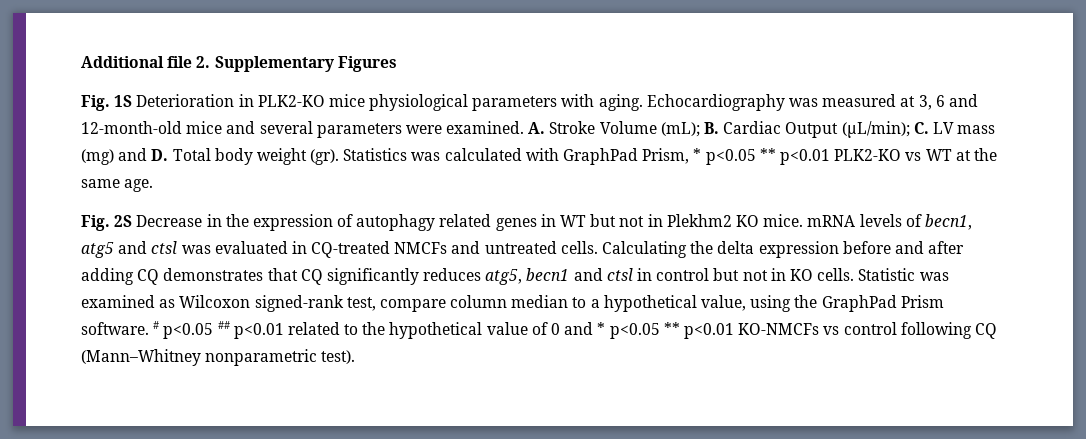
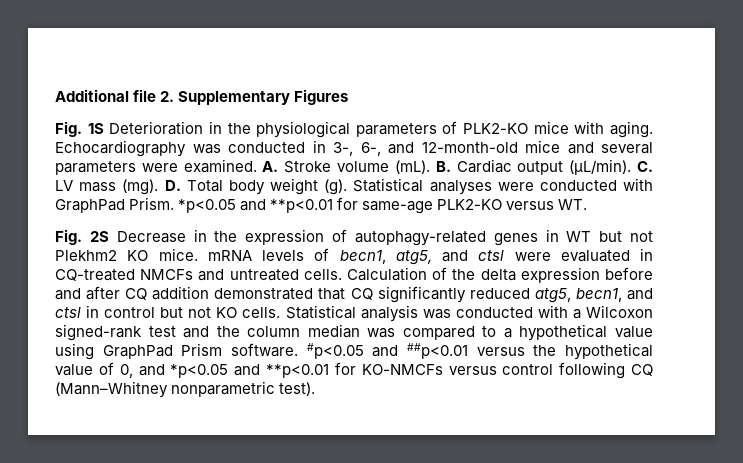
- Fig. 1S Deterioration in PLK2-KO mice physiological parameters with aging. Echocardiography was measured at 3, 6 and 12-month-old mice and several parameters were examined.
+ Fig. 1S Deterioration in the physiological parameters of PLK2-KO mice with aging. Echocardiography was conducted in 3-, 6-, and 12-month-old mice and several parameters were examined.
- A. Stroke Volume (mL); B. Cardiac Output (μL/min); C. LV mass (mg) and D. Total body weight (gr). Statistics was calculated with GraphPad Prism, * p<0.05 ** p<0.01 PLK2-KO vs WT at the same age.
+ A. Stroke volume (mL). B. Cardiac output (µL/min). C. LV mass (mg). D. Total body weight (g). Statistical analyses were conducted with GraphPad Prism. *p<0.05 and **p<0.01 for same-age PLK2-KO versus WT.
- Fig. 2S Decrease in the expression of autophagy related genes in WT but not in Plekhm2 KO mice. mRNA levels of becn1, atg5 and ctsl was evaluated in CQ-treated NMCFs and untreated cells.
+ Fig. 2S Decrease in the expression of autophagy-related genes in WT but not Plekhm2 KO mice. mRNA levels of becn1, atg5, and ctsl were evaluated in CQ-treated NMCFs and untreated cells.
- Calculating the delta expression before and after adding CQ demonstrates that CQ significantly reduces atg5, becn1 and ctsl in control but not in KO cells.
+ Calculation of the delta expression before and after CQ addition demonstrated that CQ significantly reduced atg5, becn1, and ctsl in control but not KO cells.
- Statistic was examined as Wilcoxon signed-rank test, compare column median to a hypothetical value, using the GraphPad Prism software. # p<0.05 ## p<0.01 related to the hypothetical value of 0 and * p<0.05 ** p<0.01 KO-NMCFs vs control following CQ (Mann–Whitney nonparametric test).
+ Statistical analysis was conducted with a Wilcoxon signed-rank test and the column median was compared to a hypothetical value using GraphPad Prism software. #p<0.05 and ##p<0.01 versus the hypothetical value of 0, and *p<0.05 and **p<0.01 for KO-NMCFs versus control following CQ (Mann–Whitney nonparametric test).

